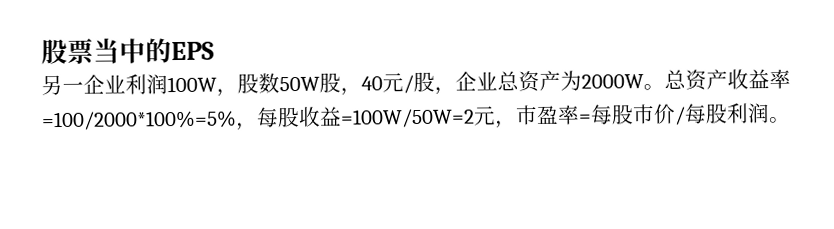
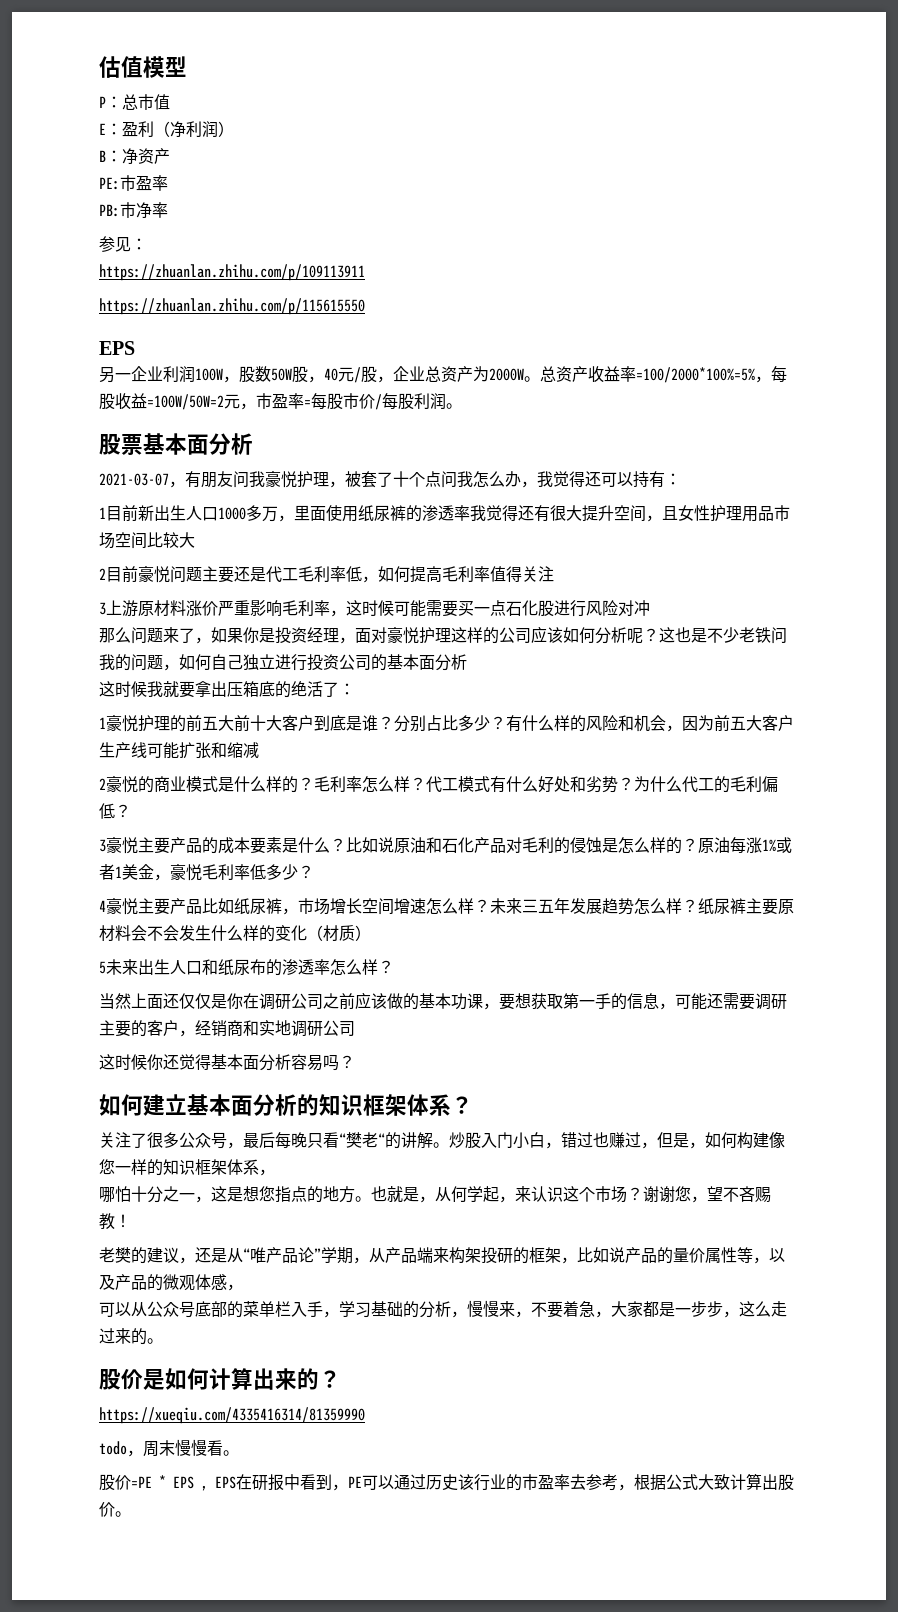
- 股票当中的EPS
+ 估值模型
+ P：总市值
+ E：盈利（净利润）
+ B：净资产
+ PE:市盈率
+ PB:市净率
+ 参见：
+ https://zhuanlan.zhihu.com/p/109113911
+ https://zhuanlan.zhihu.com/p/115615550
+ EPS
+ 股票基本面分析
+ 2021-03-07，有朋友问我豪悦护理，被套了十个点问我怎么办，我觉得还可以持有：
+ 1目前新出生人口1000多万，里面使用纸尿裤的渗透率我觉得还有很大提升空间，且女性护理用品市场空间比较大
+ 2目前豪悦问题主要还是代工毛利率低，如何提高毛利率值得关注
+ 3上游原材料涨价严重影响毛利率，这时候可能需要买一点石化股进行风险对冲
+ 那么问题来了，如果你是投资经理，面对豪悦护理这样的公司应该如何分析呢？这也是不少老铁问我的问题，如何自己独立进行投资公司的基本面分析
+ 这时候我就要拿出压箱底的绝活了：
+ 1豪悦护理的前五大前十大客户到底是谁？分别占比多少？有什么样的风险和机会，因为前五大客户生产线可能扩张和缩减
+ 2豪悦的商业模式是什么样的？毛利率怎么样？代工模式有什么好处和劣势？为什么代工的毛利偏低？
+ 3豪悦主要产品的成本要素是什么？比如说原油和石化产品对毛利的侵蚀是怎么样的？原油每涨1%或者1美金，豪悦毛利率低多少？
+ 4豪悦主要产品比如纸尿裤，市场增长空间增速怎么样？未来三五年发展趋势怎么样？纸尿裤主要原材料会不会发生什么样的变化（材质）
+ 5未来出生人口和纸尿布的渗透率怎么样？
+ 当然上面还仅仅是你在调研公司之前应该做的基本功课，要想获取第一手的信息，可能还需要调研主要的客户，经销商和实地调研公司
+ 这时候你还觉得基本面分析容易吗？
+ 如何建立基本面分析的知识框架体系？
+ 关注了很多公众号，最后每晚只看“樊老“的讲解。炒股入门小白，错过也赚过，但是，如何构建像您一样的知识框架体系，
+ 哪怕十分之一，这是想您指点的地方。也就是，从何学起，来认识这个市场？谢谢您，望不吝赐教！
+ 老樊的建议，还是从“唯产品论”学期，从产品端来构架投研的框架，比如说产品的量价属性等，以及产品的微观体感，
+ 可以从公众号底部的菜单栏入手，学习基础的分析，慢慢来，不要着急，大家都是一步步，这么走过来的。
+ 股价是如何计算出来的？
+ https://xueqiu.com/4335416314/81359990
+ todo，周末慢慢看。
+ 股价=PE * EPS , EPS在研报中看到，PE可以通过历史该行业的市盈率去参考，根据公式大致计算出股价。

